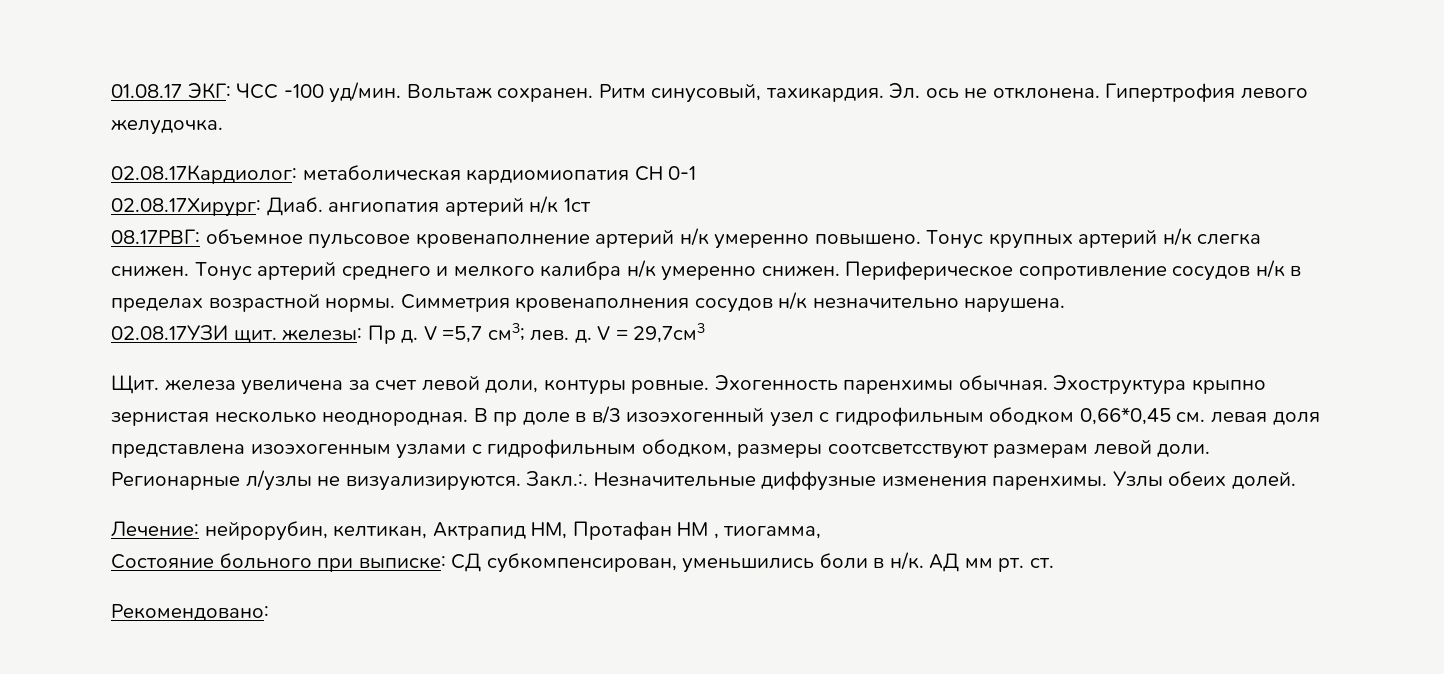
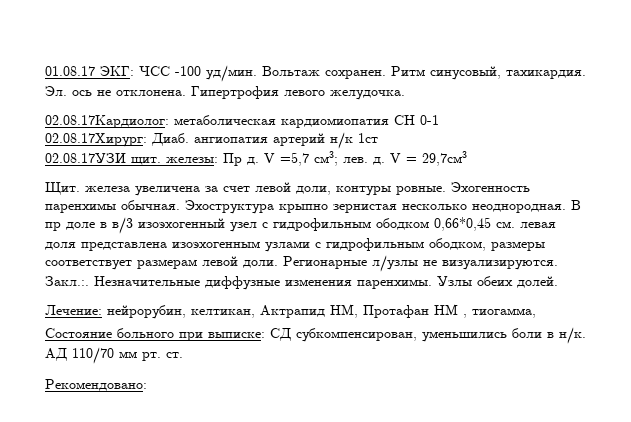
- 08.17РВГ: объемное пульсовое кровенаполнение артерий н/к умеренно повышено. Тонус крупных артерий н/к слегка снижен. Тонус артерий среднего и мелкого калибра н/к умеренно снижен. Периферическое сопротивление сосудов н/к в пределах возрастной нормы. Симметрия кровенаполнения сосудов н/к незначительно нарушена.
- В пр доле в в/3 изоэхогенный узел с гидрофильным ободком 0,66*0,45 см. левая доля представлена изоэхогенным узлами с гидрофильным ободком, размеры соотсветсствуют размерам левой доли.
+ В пр доле в в/3 изоэхогенный узел с гидрофильным ободком 0,66*0,45 см. левая доля представлена изоэхогенным узлами с гидрофильным ободком, размеры соответствует размерам левой доли.
- АД мм рт. ст.
+ АД 110/70 мм рт. ст.

